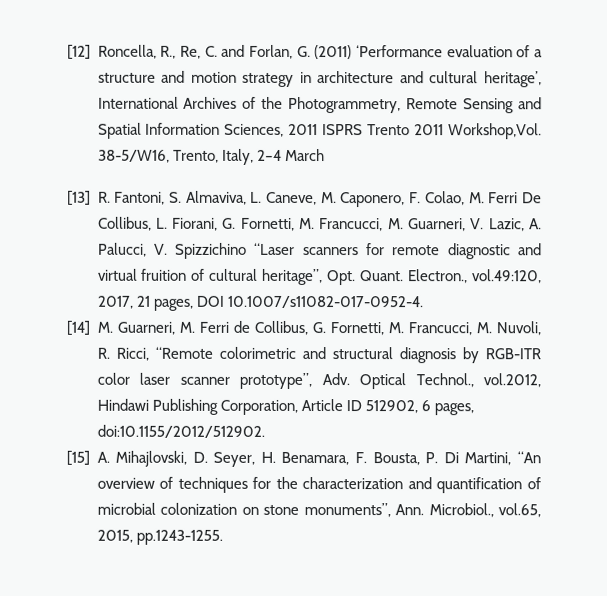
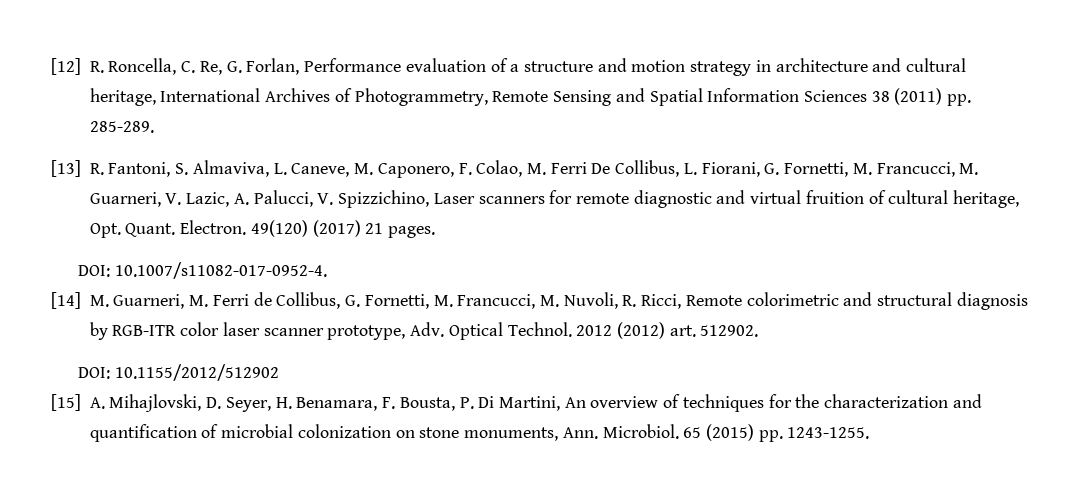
- [12] Roncella, R., Re, C. and Forlan, G. (2011) ‘Performance evaluation of a structure and motion strategy in architecture and cultural heritage’, International Archives of the Photogrammetry, Remote Sensing and Spatial Information Sciences, 2011 ISPRS Trento 2011 Workshop,Vol. 38-5/W16, Trento, Italy, 2–4 March
+ [12] R. Roncella, C. Re, G. Forlan, Performance evaluation of a structure and motion strategy in architecture and cultural heritage, International Archives of Photogrammetry, Remote Sensing and Spatial Information Sciences 38 (2011) pp. 285-289.
- [13] R. Fantoni, S. Almaviva, L. Caneve, M. Caponero, F. Colao, M. Ferri De Collibus, L. Fiorani, G. Fornetti, M. Francucci, M. Guarneri, V. Lazic, A. Palucci, V. Spizzichino “Laser scanners for remote diagnostic and virtual fruition of cultural heritage”, Opt. Quant.
+ [13] R. Fantoni, S. Almaviva, L. Caneve, M. Caponero, F. Colao, M. Ferri De Collibus, L. Fiorani, G. Fornetti, M. Francucci, M. Guarneri, V. Lazic, A. Palucci, V. Spizzichino, Laser scanners for remote diagnostic and virtual fruition of cultural heritage, Opt. Quant.
- Electron., vol.49:120, 2017, 21 pages, DOI 10.1007/s11082-017-0952-4.
+ Electron. 49(120) (2017) 21 pages.
+ DOI: 10.1007/s11082-017-0952-4.
- [14] M. Guarneri, M. Ferri de Collibus, G. Fornetti, M. Francucci, M. Nuvoli, R. Ricci, “Remote colorimetric and structural diagnosis by RGB-ITR color laser scanner prototype”, Adv. Optical Technol., vol.2012, Hindawi Publishing Corporation, Article ID 512902, 6 pages, doi:10.1155/2012/512902.
+ [14] M. Guarneri, M. Ferri de Collibus, G. Fornetti, M. Francucci, M. Nuvoli, R. Ricci, Remote colorimetric and structural diagnosis by RGB-ITR color laser scanner prototype, Adv. Optical Technol. 2012 (2012) art. 512902.
+ DOI: 10.1155/2012/512902
- [15] A. Mihajlovski, D. Seyer, H. Benamara, F. Bousta, P. Di Martini, “An overview of techniques for the characterization and quantification of microbial colonization on stone monuments”, Ann. Microbiol., vol.65, 2015, pp.1243-1255.
+ [15] A. Mihajlovski, D. Seyer, H. Benamara, F. Bousta, P. Di Martini, An overview of techniques for the characterization and quantification of microbial colonization on stone monuments, Ann. Microbiol. 65 (2015) pp. 1243-1255.

